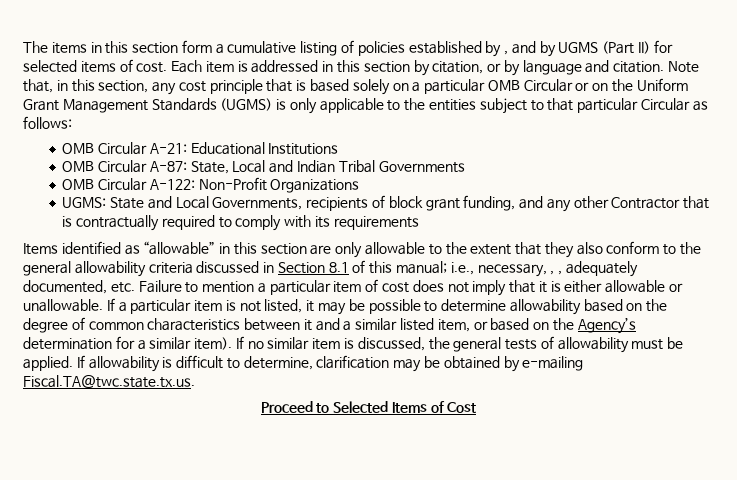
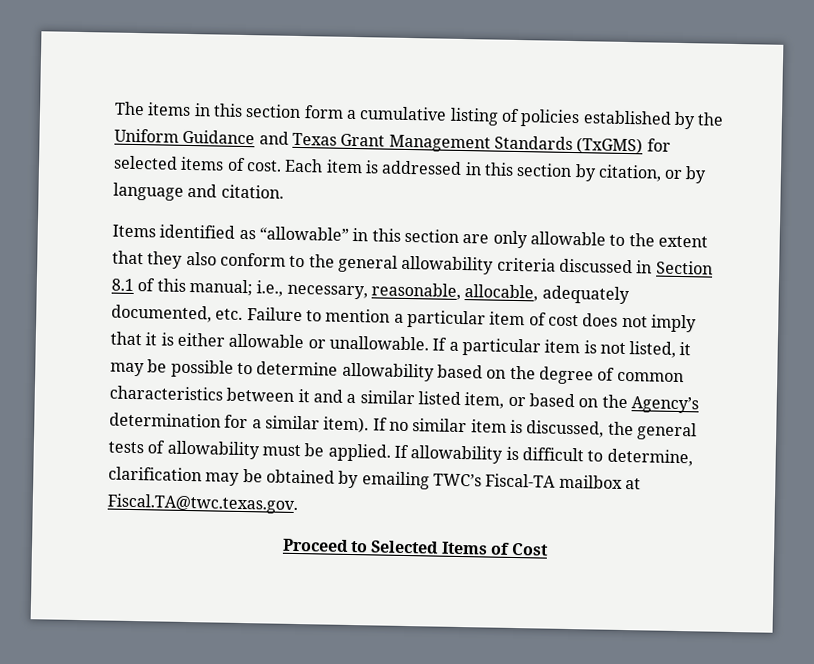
- The items in this section form a cumulative listing of policies established by , and by UGMS (Part II) for selected items of cost.
+ The items in this section form a cumulative listing of policies established by the Uniform Guidance and Texas Grant Management Standards (TxGMS) for selected items of cost.
- Note that, in this section, any cost principle that is based solely on a particular OMB Circular or on the Uniform Grant Management Standards (UGMS) is only applicable to the entities subject to that particular Circular as follows:
- OMB Circular A-21: Educational Institutions
- OMB Circular A-87: State, Local and Indian Tribal Governments
- OMB Circular A-122: Non-Profit Organizations
- UGMS: State and Local Governments, recipients of block grant funding, and any other Contractor that is contractually required to comply with its requirements
- Items identified as “allowable” in this section are only allowable to the extent that they also conform to the general allowability criteria discussed in Section 8.1 of this manual; i.e., necessary, , , adequately documented, etc. Failure to mention a particular item of cost does not imply that it is either allowable or unallowable.
+ Items identified as “allowable” in this section are only allowable to the extent that they also conform to the general allowability criteria discussed in Section 8.1 of this manual; i.e., necessary, reasonable, allocable, adequately documented, etc. Failure to mention a particular item of cost does not imply that it is either allowable or unallowable.
- If allowability is difficult to determine, clarification may be obtained by e-mailing Fiscal.TA@twc.state.tx.us.
+ If allowability is difficult to determine, clarification may be obtained by emailing TWC’s Fiscal-TA mailbox at Fiscal.TA@twc.texas.gov.

